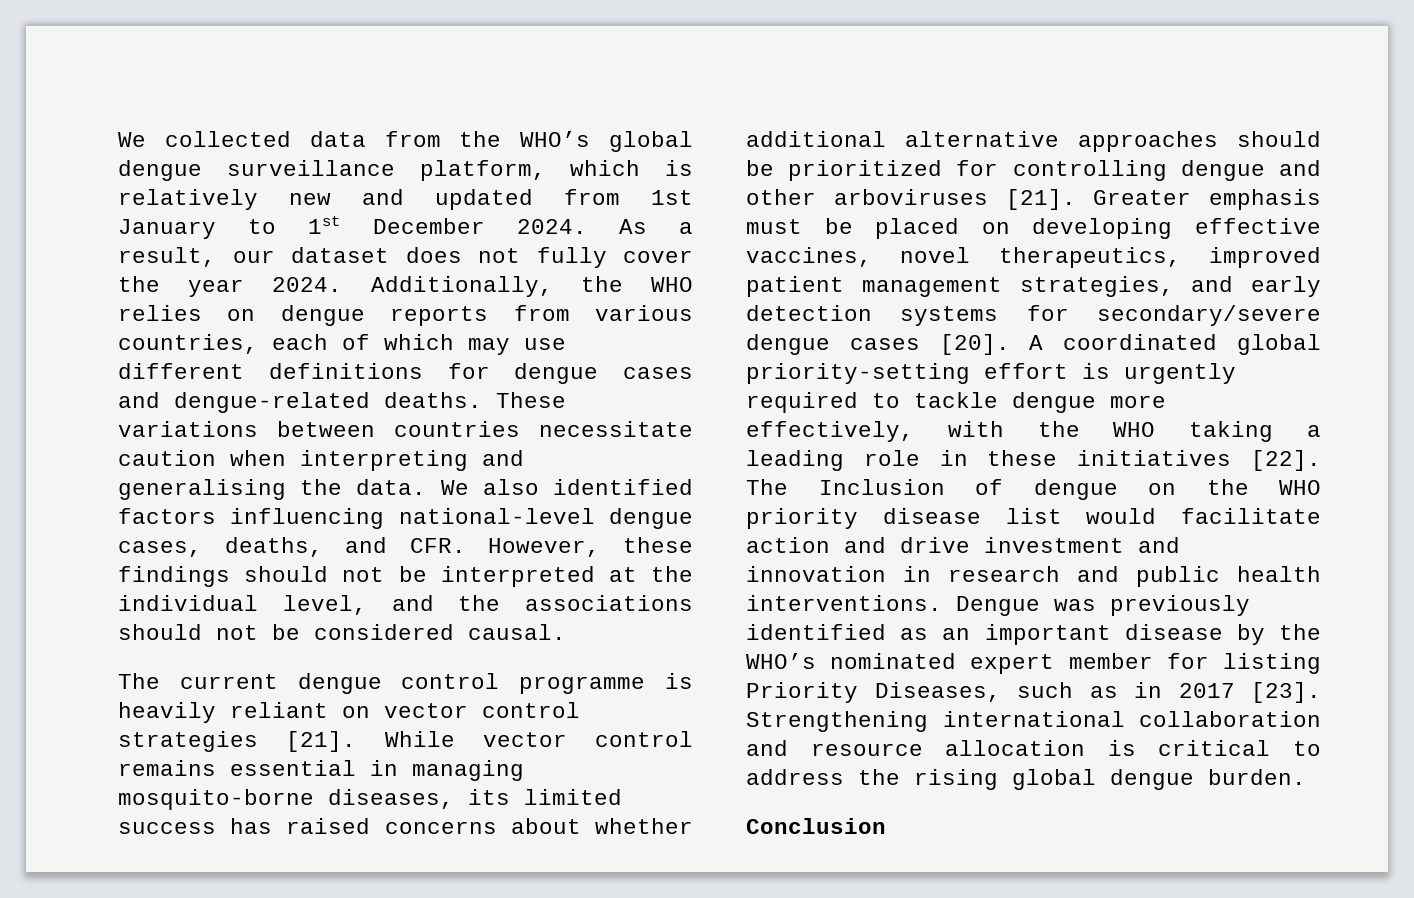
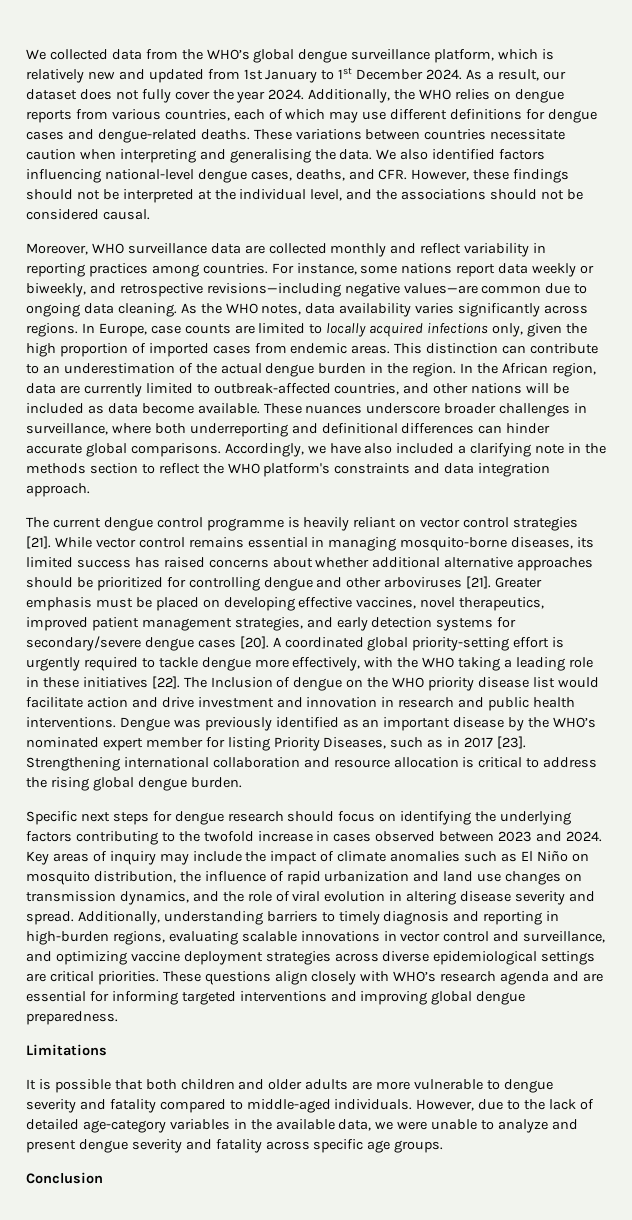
+ Moreover, WHO surveillance data are collected monthly and reflect variability in reporting practices among countries. For instance, some nations report data weekly or biweekly, and retrospective revisions—including negative values—are common due to ongoing data cleaning. As the WHO notes, data availability varies significantly across regions. In Europe, case counts are limited to locally acquired infections only, given the high proportion of imported cases from endemic areas. This distinction can contribute to an underestimation of the actual dengue burden in the region. In the African region, data are currently limited to outbreak-affected countries, and other nations will be included as data become available. These nuances underscore broader challenges in surveillance, where both underreporting and definitional differences can hinder accurate global comparisons. Accordingly, we have also included a clarifying note in the methods section to reflect the WHO platform's constraints and data integration approach.
+ Specific next steps for dengue research should focus on identifying the underlying factors contributing to the twofold increase in cases observed between 2023 and 2024. Key areas of inquiry may include the impact of climate anomalies such as El Niño on mosquito distribution, the influence of rapid urbanization and land use changes on transmission dynamics, and the role of viral evolution in altering disease severity and spread. Additionally, understanding barriers to timely diagnosis and reporting in high-burden regions, evaluating scalable innovations in vector control and surveillance, and optimizing vaccine deployment strategies across diverse epidemiological settings are critical priorities. These questions align closely with WHO’s research agenda and are essential for informing targeted interventions and improving global dengue preparedness.
+ Limitations
+ It is possible that both children and older adults are more vulnerable to dengue severity and fatality compared to middle-aged individuals. However, due to the lack of detailed age-category variables in the available data, we were unable to analyze and present dengue severity and fatality across specific age groups.

